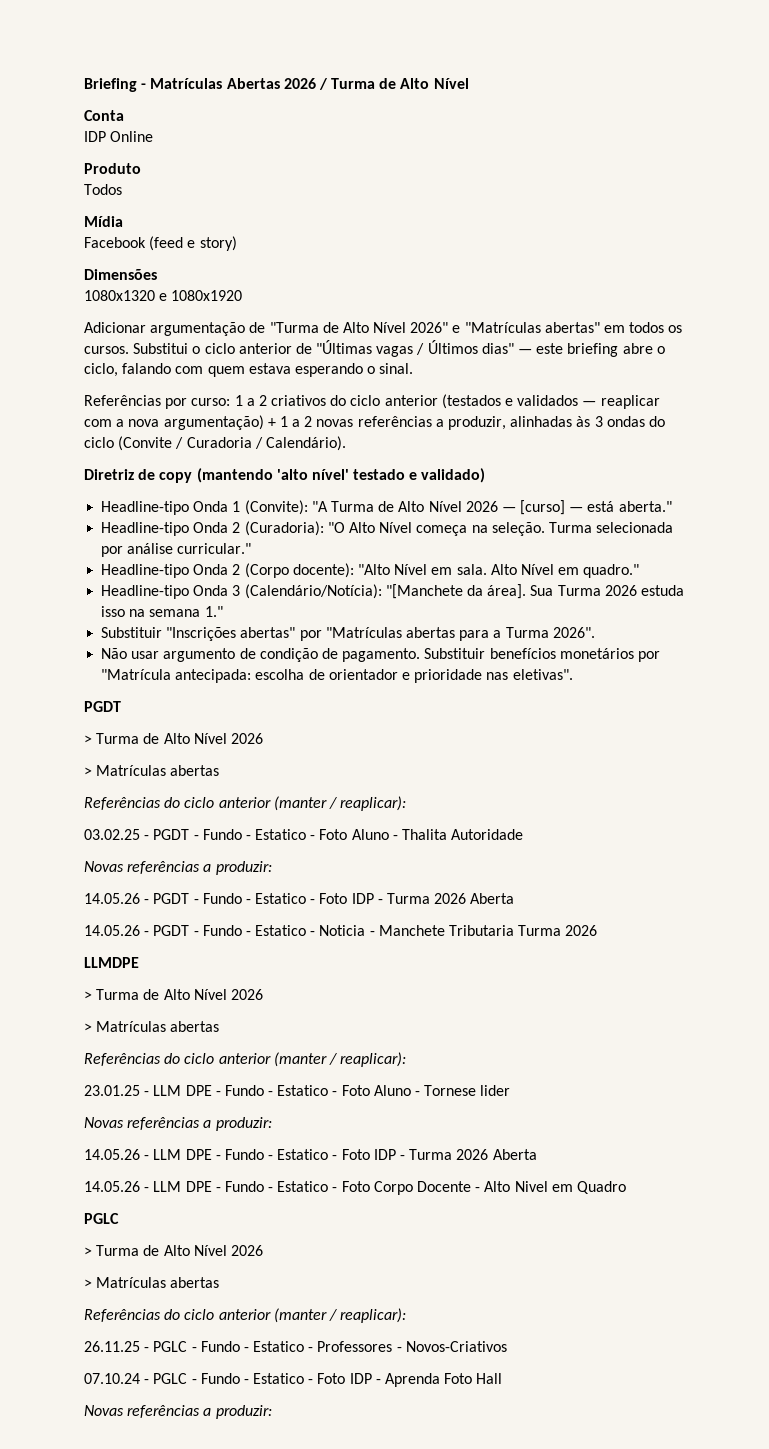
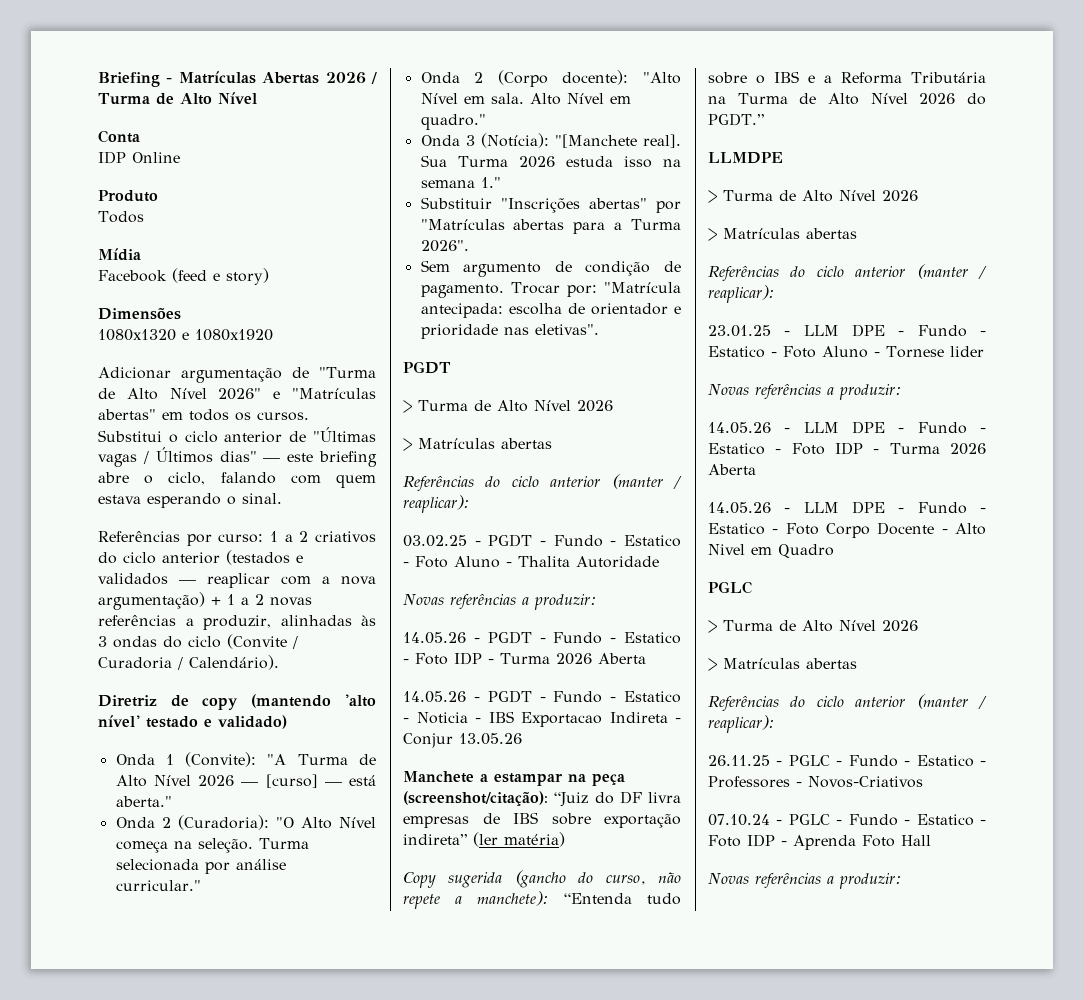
- Headline-tipo Onda 1 (Convite): "A Turma de Alto Nível 2026 — [curso] — está aberta."
+ Onda 1 (Convite): "A Turma de Alto Nível 2026 — [curso] — está aberta."
- Headline-tipo Onda 2 (Curadoria): "O Alto Nível começa na seleção.
+ Onda 2 (Curadoria): "O Alto Nível começa na seleção.
- Headline-tipo Onda 2 (Corpo docente): "Alto Nível em sala.
+ Onda 2 (Corpo docente): "Alto Nível em sala.
- Headline-tipo Onda 3 (Calendário/Notícia): "[Manchete da área].
+ Onda 3 (Notícia): "[Manchete real].
- Não usar argumento de condição de pagamento.
+ Sem argumento de condição de pagamento.
- Substituir benefícios monetários por "Matrícula antecipada: escolha de orientador e prioridade nas eletivas".
+ Trocar por: "Matrícula antecipada: escolha de orientador e prioridade nas eletivas".
- 14.05.26 - PGDT - Fundo - Estatico - Noticia - Manchete Tributaria Turma 2026
+ 14.05.26 - PGDT - Fundo - Estatico - Noticia - IBS Exportacao Indireta - Conjur 13.05.26
+ Manchete a estampar na peça (screenshot/citação): “Juiz do DF livra empresas de IBS sobre exportação indireta” (ler matéria)
+ Copy sugerida (gancho do curso, não repete a manchete): “Entenda tudo sobre o IBS e a Reforma Tributária na Turma de Alto Nível 2026 do PGDT.”

